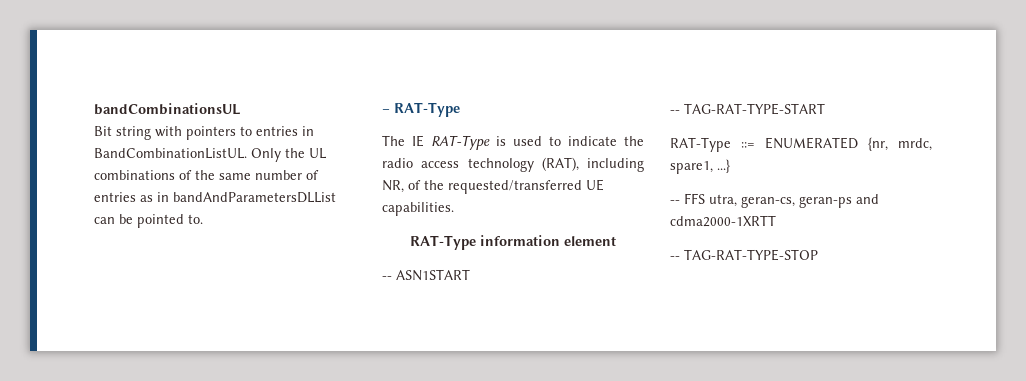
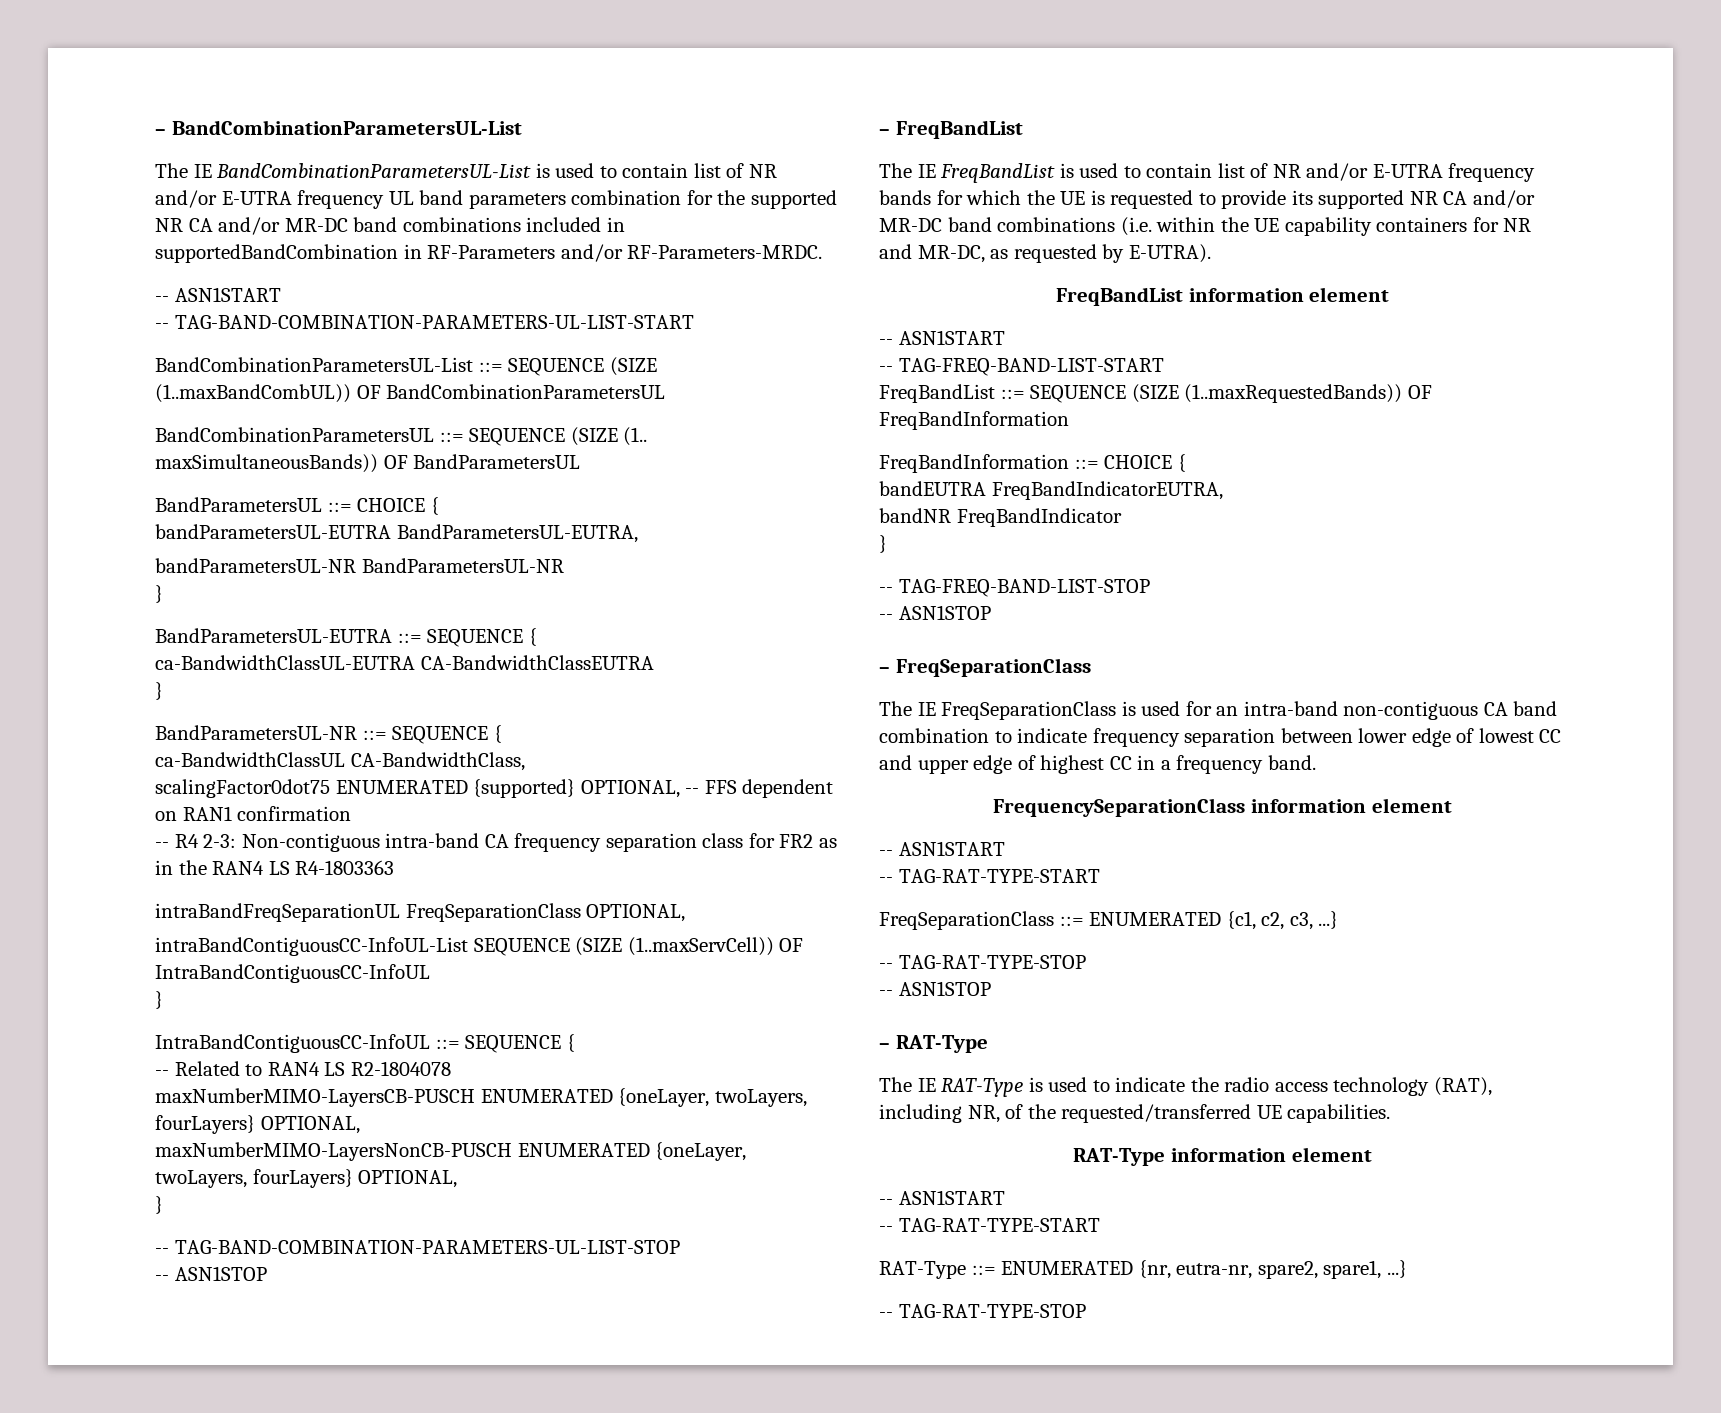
- bandCombinationsUL
- Bit string with pointers to entries in BandCombinationListUL. Only the UL combinations of the same number of entries as in bandAndParametersDLList can be pointed to.
+ – BandCombinationParametersUL-List
+ The IE BandCombinationParametersUL-List is used to contain list of NR and/or E-UTRA frequency UL band parameters combination for the supported NR CA and/or MR-DC band combinations included in supportedBandCombination in RF-Parameters and/or RF-Parameters-MRDC.
+ -- ASN1START
+ -- TAG-BAND-COMBINATION-PARAMETERS-UL-LIST-START
+ BandCombinationParametersUL-List ::= SEQUENCE (SIZE (1..maxBandCombUL)) OF BandCombinationParametersUL
+ BandCombinationParametersUL ::= SEQUENCE (SIZE (1.. maxSimultaneousBands)) OF BandParametersUL
+ BandParametersUL ::= CHOICE {
+ bandParametersUL-EUTRA BandParametersUL-EUTRA,
+ bandParametersUL-NR BandParametersUL-NR
+ }
+ BandParametersUL-EUTRA ::= SEQUENCE {
+ ca-BandwidthClassUL-EUTRA CA-BandwidthClassEUTRA
+ }
+ BandParametersUL-NR ::= SEQUENCE {
+ ca-BandwidthClassUL CA-BandwidthClass,
+ scalingFactor0dot75 ENUMERATED {supported} OPTIONAL, -- FFS dependent on RAN1 confirmation
+ -- R4 2-3: Non-contiguous intra-band CA frequency separation class for FR2 as in the RAN4 LS R4-1803363
+ intraBandFreqSeparationUL FreqSeparationClass OPTIONAL,
+ intraBandContiguousCC-InfoUL-List SEQUENCE (SIZE (1..maxServCell)) OF IntraBandContiguousCC-InfoUL
+ }
+ IntraBandContiguousCC-InfoUL ::= SEQUENCE {
+ -- Related to RAN4 LS R2-1804078
+ maxNumberMIMO-LayersCB-PUSCH ENUMERATED {oneLayer, twoLayers, fourLayers} OPTIONAL,
+ maxNumberMIMO-LayersNonCB-PUSCH ENUMERATED {oneLayer, twoLayers, fourLayers} OPTIONAL,
+ }
+ -- TAG-BAND-COMBINATION-PARAMETERS-UL-LIST-STOP
+ -- ASN1STOP
+ – FreqBandList
+ The IE FreqBandList is used to contain list of NR and/or E-UTRA frequency bands for which the UE is requested to provide its supported NR CA and/or MR-DC band combinations (i.e. within the UE capability containers for NR and MR-DC, as requested by E-UTRA).
+ FreqBandList information element
+ -- ASN1START
+ -- TAG-FREQ-BAND-LIST-START
+ FreqBandList ::= SEQUENCE (SIZE (1..maxRequestedBands)) OF FreqBandInformation
+ FreqBandInformation ::= CHOICE {
+ bandEUTRA FreqBandIndicatorEUTRA,
+ bandNR FreqBandIndicator
+ }
+ -- TAG-FREQ-BAND-LIST-STOP
+ -- ASN1STOP
+ – FreqSeparationClass
+ The IE FreqSeparationClass is used for an intra-band non-contiguous CA band combination to indicate frequency separation between lower edge of lowest CC and upper edge of highest CC in a frequency band.
+ FrequencySeparationClass information element
+ -- ASN1START
+ -- TAG-RAT-TYPE-START
+ FreqSeparationClass ::= ENUMERATED {c1, c2, c3, ...}
+ -- TAG-RAT-TYPE-STOP
+ -- ASN1STOP
- RAT-Type ::= ENUMERATED {nr, mrdc, spare1, ...}
+ RAT-Type ::= ENUMERATED {nr, eutra-nr, spare2, spare1, ...}
- -- FFS utra, geran-cs, geran-ps and cdma2000-1XRTT

